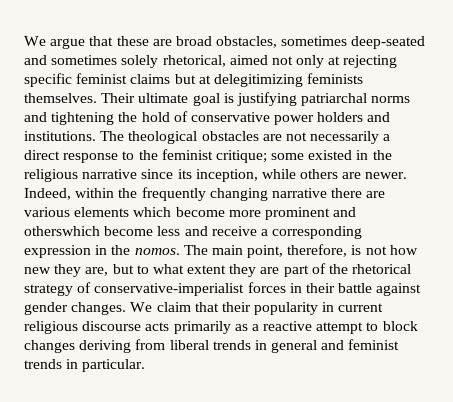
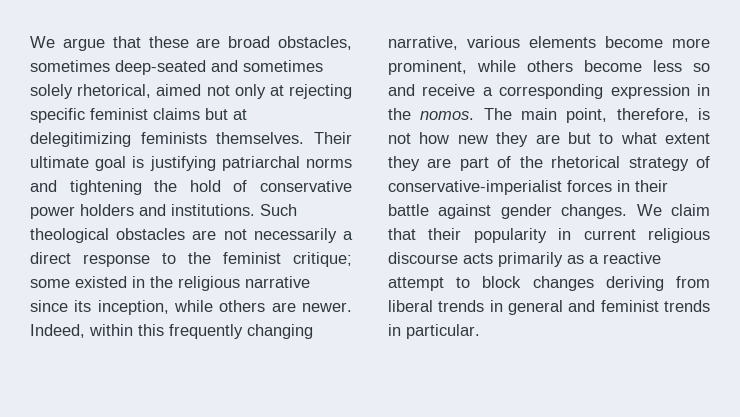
- The theological obstacles are not necessarily a direct response to the feminist critique; some existed in the religious narrative since its inception, while others are newer.
+ Such theological obstacles are not necessarily a direct response to the feminist critique; some existed in the religious narrative since its inception, while others are newer.
- Indeed, within the frequently changing narrative there are various elements which become more prominent and otherswhich become less and receive a corresponding expression in the nomos.
+ Indeed, within this frequently changing narrative, various elements become more prominent, while others become less so and receive a corresponding expression in the nomos.
- The main point, therefore, is not how new they are, but to what extent they are part of the rhetorical strategy of conservative-imperialist forces in their battle against gender changes.
+ The main point, therefore, is not how new they are but to what extent they are part of the rhetorical strategy of conservative-imperialist forces in their battle against gender changes.

